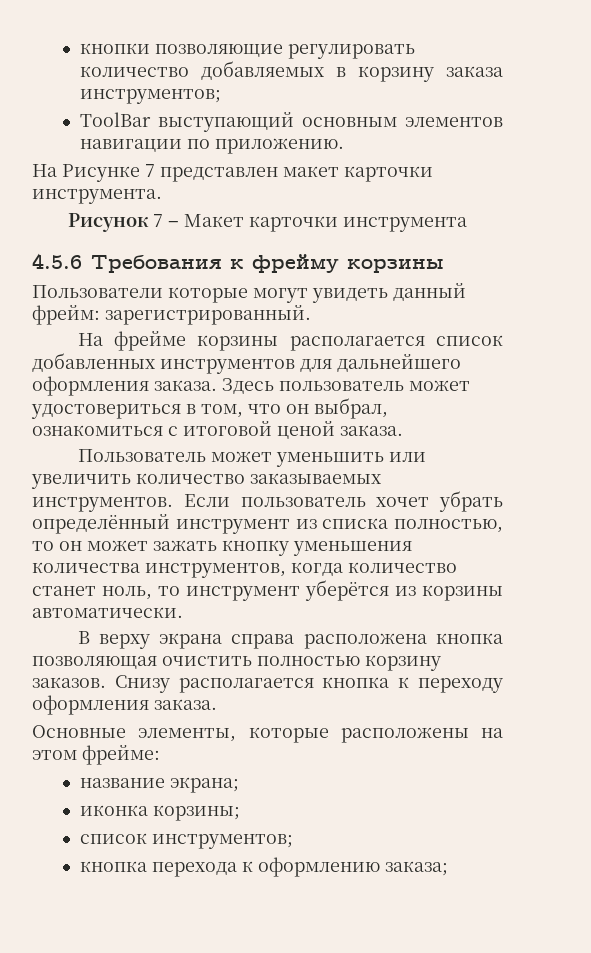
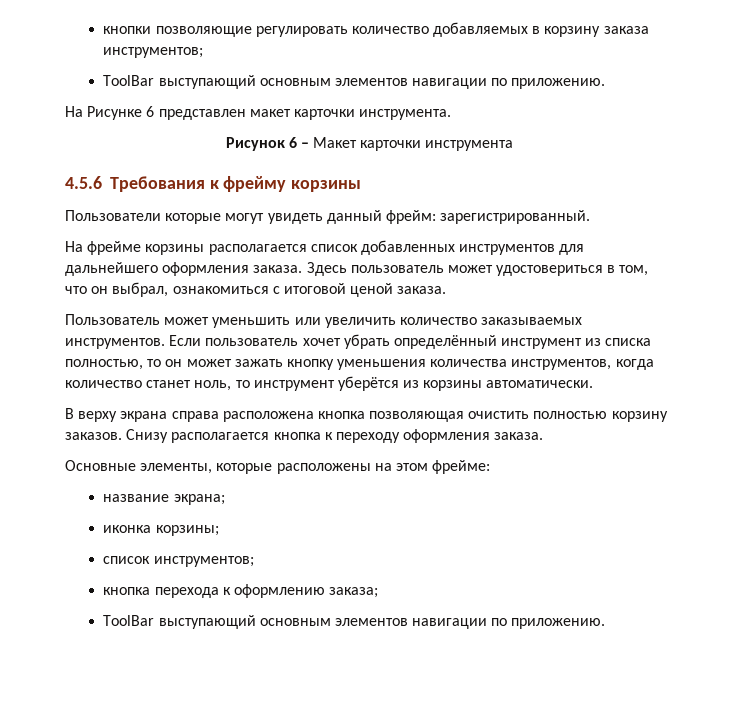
- На Рисунке 7 представлен макет карточки инструмента.
+ На Рисунке 6 представлен макет карточки инструмента.
- Рисунок 7 – Макет карточки инструмента
+ Рисунок 6 – Макет карточки инструмента
  кнопка перехода к оформлению заказа;
+ ToolBar выступающий основным элементов навигации по приложению.

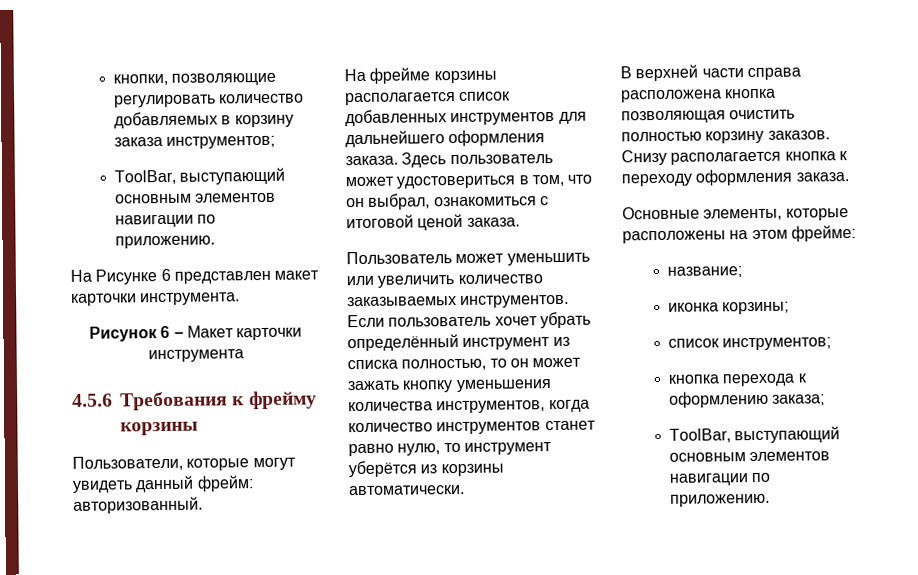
- кнопки позволяющие регулировать количество добавляемых в корзину заказа инструментов;
- ToolBar выступающий основным элементов навигации по приложению.
+ кнопки, позволяющие регулировать количество добавляемых в корзину заказа инструментов;
+ ToolBar, выступающий основным элементов навигации по приложению.
- Пользователи которые могут увидеть данный фрейм: зарегистрированный.
+ Пользователи, которые могут увидеть данный фрейм: авторизованный.
- Если пользователь хочет убрать определённый инструмент из списка полностью, то он может зажать кнопку уменьшения количества инструментов, когда количество станет ноль, то инструмент уберётся из корзины автоматически.
+ Если пользователь хочет убрать определённый инструмент из списка полностью, то он может зажать кнопку уменьшения количества инструментов, когда количество инструментов станет равно нулю, то инструмент уберётся из корзины автоматически.
- В верху экрана справа расположена кнопка позволяющая очистить полностью корзину заказов.
+ В верхней части справа расположена кнопка позволяющая очистить полностью корзину заказов.
- название экрана;
+ название;
  кнопка перехода к оформлению заказа;
- ToolBar выступающий основным элементов навигации по приложению.
+ ToolBar, выступающий основным элементов навигации по приложению.

